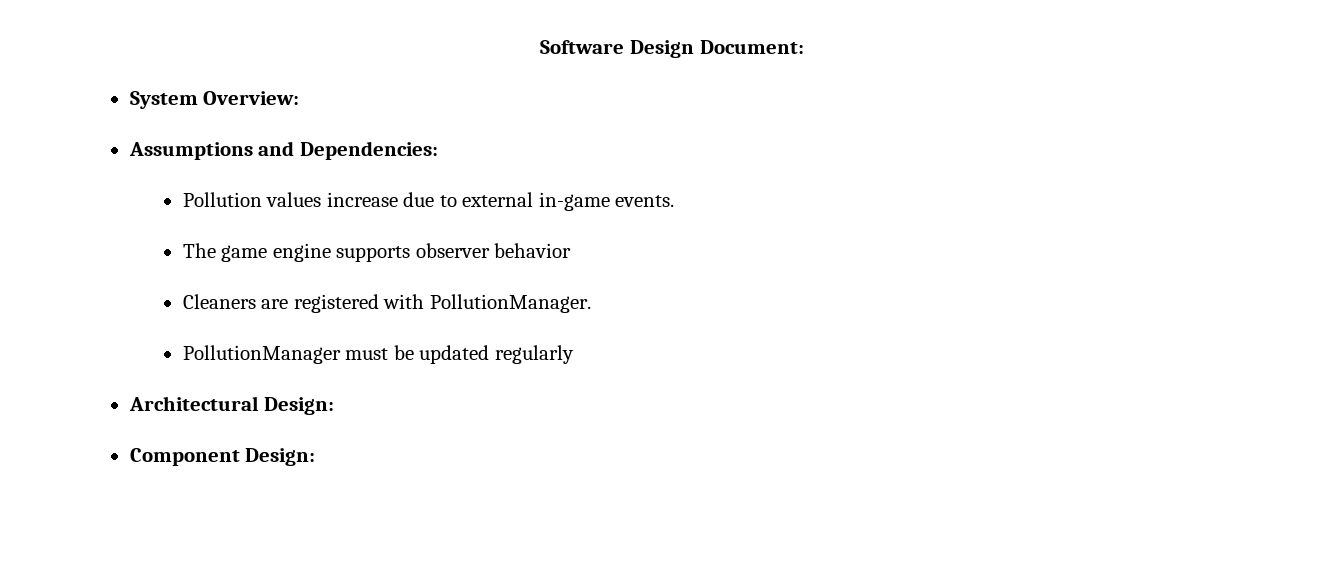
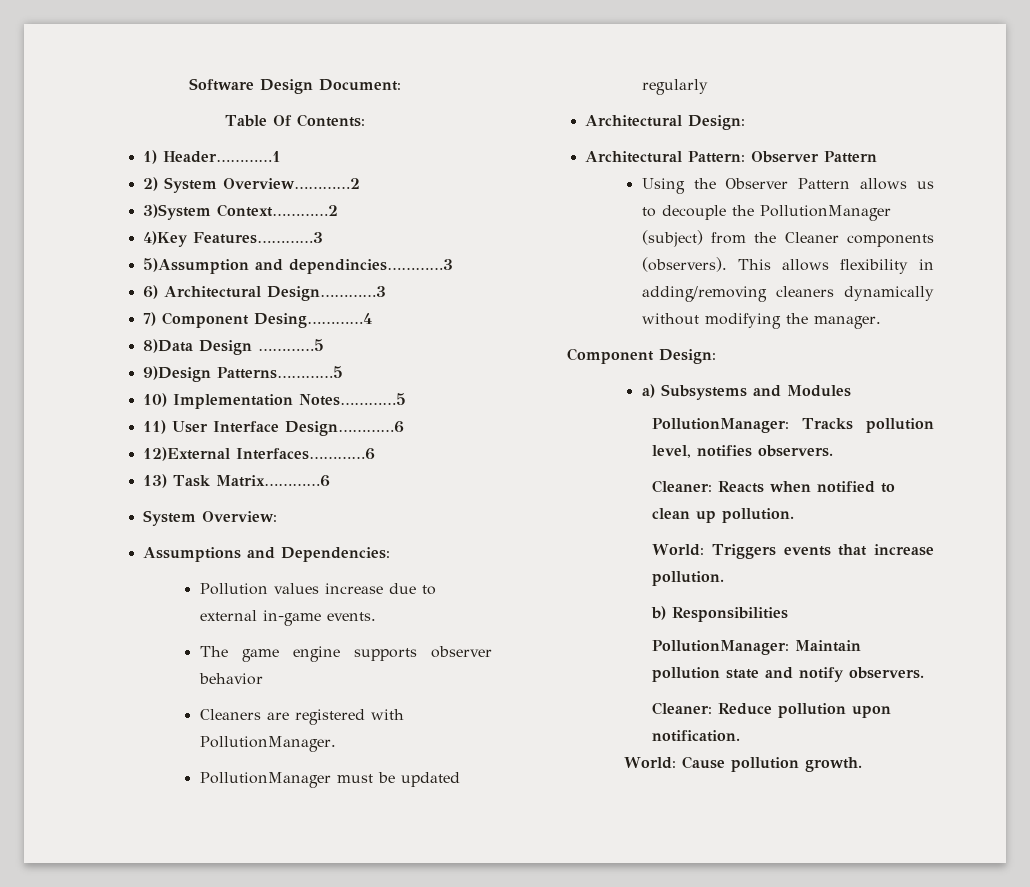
+ Table Of Contents:
+ 1) Header…………1
+ 2) System Overview…………2
+ 3)System Context…………2
+ 4)Key Features…………3
+ 5)Assumption and dependincies…………3
+ 6) Architectural Design…………3
+ 7) Component Desing…………4
+ 8)Data Design …………5
+ 9)Design Patterns…………5
+ 10) Implementation Notes…………5
+ 11) User Interface Design…………6
+ 12)External Interfaces…………6
+ 13) Task Matrix…………6
+ Architectural Pattern: Observer Pattern
+ Using the Observer Pattern allows us to decouple the PollutionManager (subject) from the Cleaner components (observers). This allows flexibility in adding/removing cleaners dynamically without modifying the manager.
  Component Design:
+ a) Subsystems and Modules
+ PollutionManager: Tracks pollution level, notifies observers.
+ Cleaner: Reacts when notified to clean up pollution.
+ World: Triggers events that increase pollution.
+ b) Responsibilities
+ PollutionManager: Maintain pollution state and notify observers.
+ Cleaner: Reduce pollution upon notification.
+ World: Cause pollution growth.

